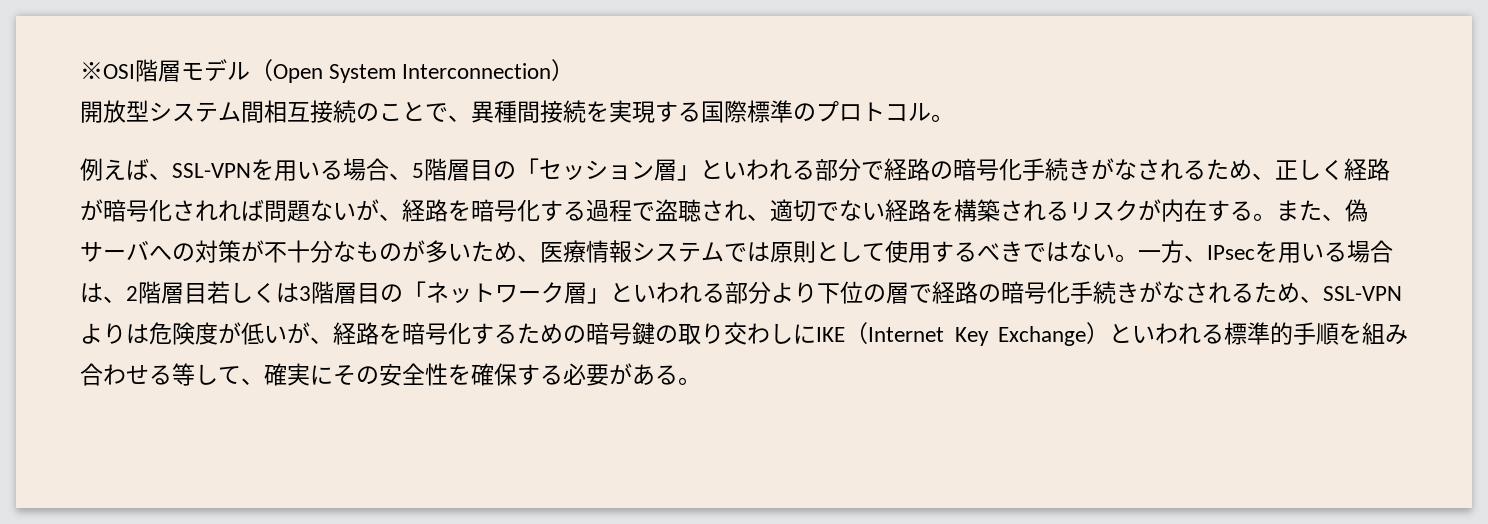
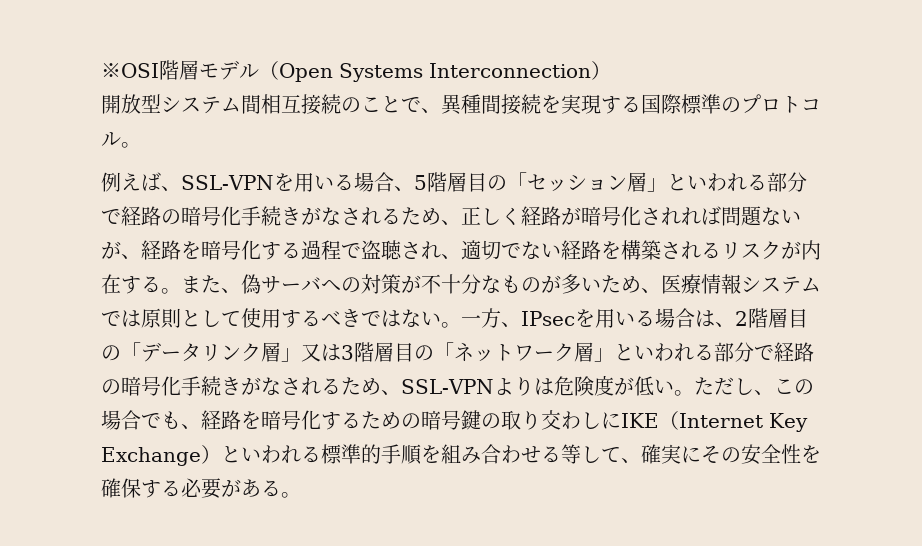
- ※OSI階層モデル（Open System Interconnection）
+ ※OSI階層モデル（Open Systems Interconnection）
- 一方、IPsecを用いる場合は、2階層目若しくは3階層目の「ネットワーク層」といわれる部分より下位の層で経路の暗号化手続きがなされるため、SSL-VPNよりは危険度が低いが、経路を暗号化するための暗号鍵の取り交わしにIKE（Internet Key Exchange）といわれる標準的手順を組み合わせる等して、確実にその安全性を確保する必要がある。
+ 一方、IPsecを用いる場合は、2階層目の「データリンク層」又は3階層目の「ネットワーク層」といわれる部分で経路の暗号化手続きがなされるため、SSL-VPNよりは危険度が低い。ただし、この場合でも、経路を暗号化するための暗号鍵の取り交わしにIKE（Internet Key Exchange）といわれる標準的手順を組み合わせる等して、確実にその安全性を確保する必要がある。

